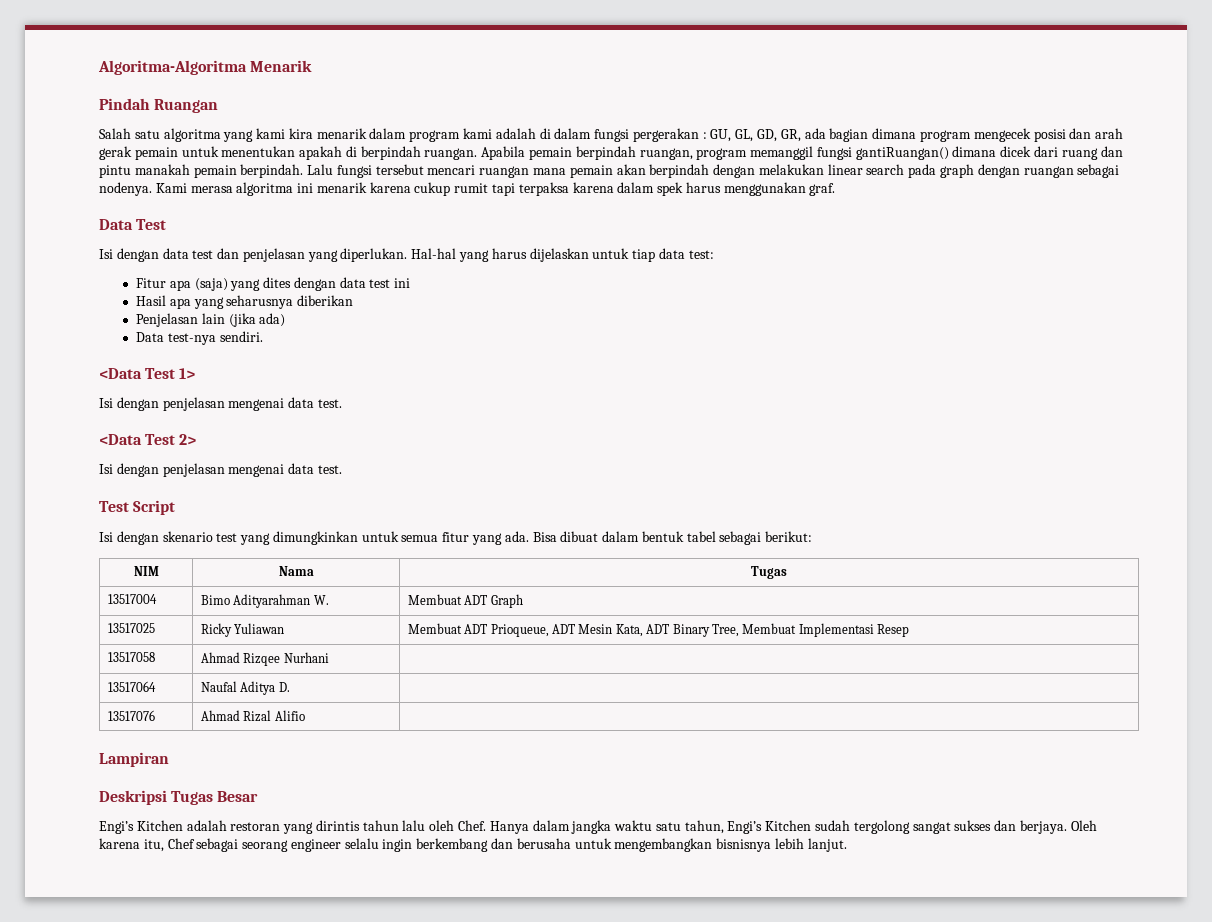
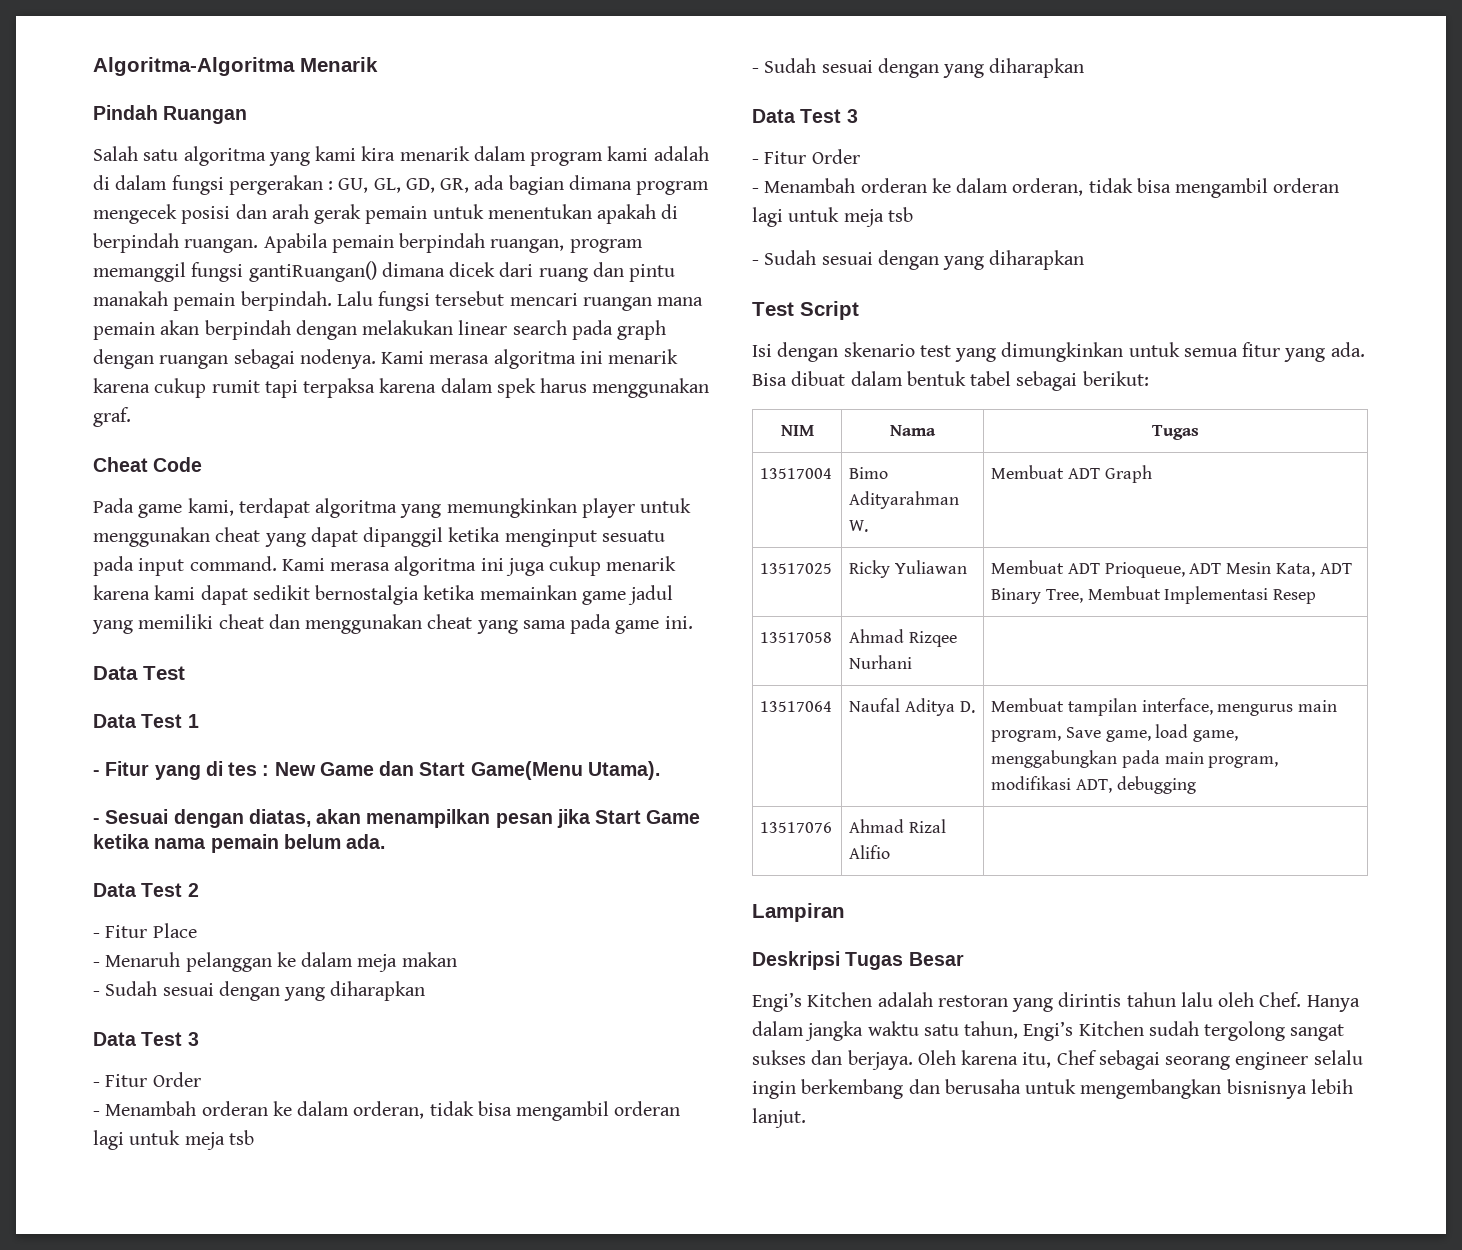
+ Cheat Code
+ Pada game kami, terdapat algoritma yang memungkinkan player untuk menggunakan cheat yang dapat dipanggil ketika menginput sesuatu pada input command. Kami merasa algoritma ini juga cukup menarik karena kami dapat sedikit bernostalgia ketika memainkan game jadul yang memiliki cheat dan menggunakan cheat yang sama pada game ini.
  Data Test
- Isi dengan data test dan penjelasan yang diperlukan. Hal-hal yang harus dijelaskan untuk tiap data test:
- Fitur apa (saja) yang dites dengan data test ini
- Hasil apa yang seharusnya diberikan
- Penjelasan lain (jika ada)
- Data test-nya sendiri.
- <Data Test 1>
- Isi dengan penjelasan mengenai data test.
- <Data Test 2>
- Isi dengan penjelasan mengenai data test.
+ Data Test 1
+ - Fitur yang di tes : New Game dan Start Game(Menu Utama).
+ - Sesuai dengan diatas, akan menampilkan pesan jika Start Game ketika nama pemain belum ada.
+ Data Test 2
+ - Fitur Place
+ - Menaruh pelanggan ke dalam meja makan
+ - Sudah sesuai dengan yang diharapkan
+ Data Test 3
+ - Fitur Order
+ - Menambah orderan ke dalam orderan, tidak bisa mengambil orderan lagi untuk meja tsb
+ - Sudah sesuai dengan yang diharapkan
+ Data Test 3
+ - Fitur Order
+ - Menambah orderan ke dalam orderan, tidak bisa mengambil orderan lagi untuk meja tsb
+ - Sudah sesuai dengan yang diharapkan
- 13517064 | Naufal Aditya D. |
+ 13517064 | Naufal Aditya D. | Membuat tampilan interface, mengurus main program, Save game, load game, menggabungkan pada main program, modifikasi ADT, debugging

